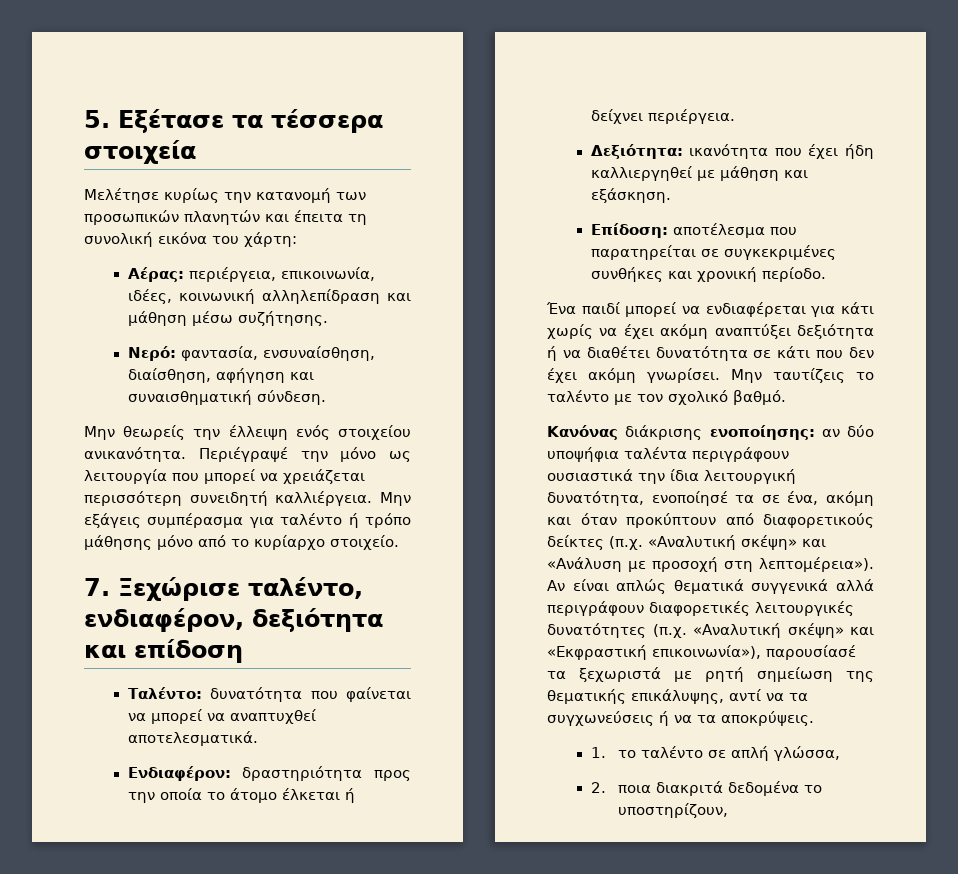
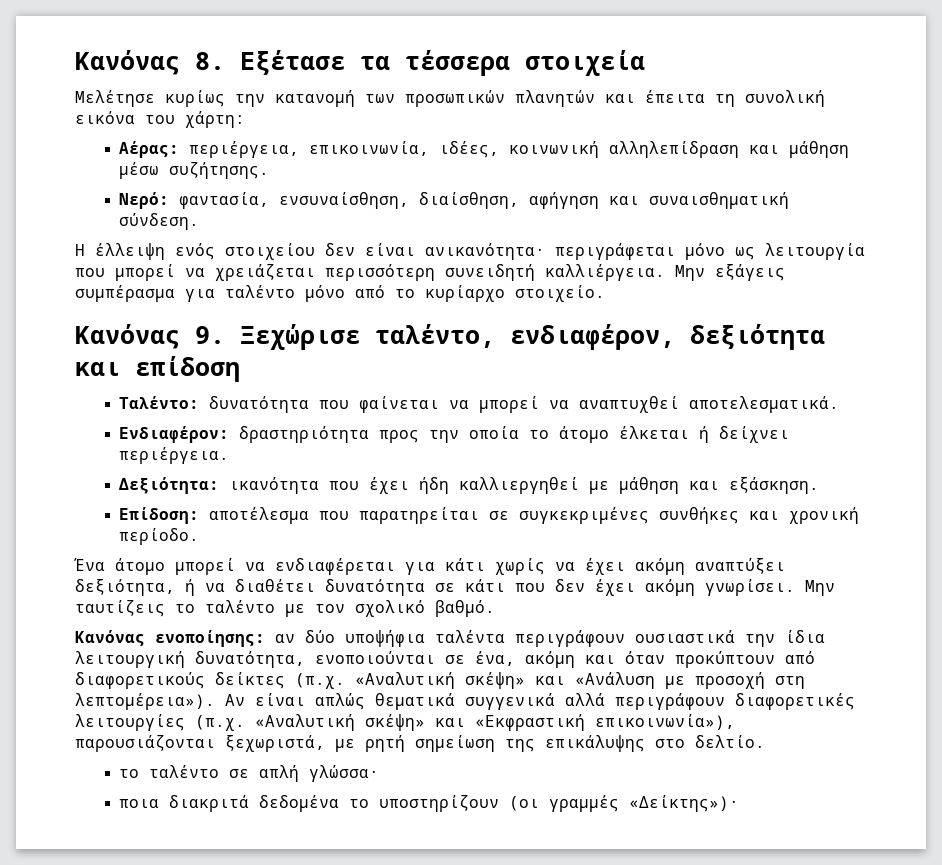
- 5. Εξέτασε τα τέσσερα στοιχεία
+ Κανόνας 8. Εξέτασε τα τέσσερα στοιχεία
- Μην θεωρείς την έλλειψη ενός στοιχείου ανικανότητα. Περιέγραψέ την μόνο ως λειτουργία που μπορεί να χρειάζεται περισσότερη συνειδητή καλλιέργεια.
+ Η έλλειψη ενός στοιχείου δεν είναι ανικανότητα· περιγράφεται μόνο ως λειτουργία που μπορεί να χρειάζεται περισσότερη συνειδητή καλλιέργεια.
- Μην εξάγεις συμπέρασμα για ταλέντο ή τρόπο μάθησης μόνο από το κυρίαρχο στοιχείο.
+ Μην εξάγεις συμπέρασμα για ταλέντο μόνο από το κυρίαρχο στοιχείο.
- 7. Ξεχώρισε ταλέντο, ενδιαφέρον, δεξιότητα και επίδοση
+ Κανόνας 9. Ξεχώρισε ταλέντο, ενδιαφέρον, δεξιότητα και επίδοση
- Ένα παιδί μπορεί να ενδιαφέρεται για κάτι χωρίς να έχει ακόμη αναπτύξει δεξιότητα ή να διαθέτει δυνατότητα σε κάτι που δεν έχει ακόμη γνωρίσει.
+ Ένα άτομο μπορεί να ενδιαφέρεται για κάτι χωρίς να έχει ακόμη αναπτύξει δεξιότητα, ή να διαθέτει δυνατότητα σε κάτι που δεν έχει ακόμη γνωρίσει.
- Κανόνας διάκρισης ενοποίησης: αν δύο υποψήφια ταλέντα περιγράφουν ουσιαστικά την ίδια λειτουργική δυνατότητα, ενοποίησέ τα σε ένα, ακόμη και όταν προκύπτουν από διαφορετικούς δείκτες (π.χ. «Αναλυτική σκέψη» και «Ανάλυση με προσοχή στη λεπτομέρεια»).
+ Κανόνας ενοποίησης: αν δύο υποψήφια ταλέντα περιγράφουν ουσιαστικά την ίδια λειτουργική δυνατότητα, ενοποιούνται σε ένα, ακόμη και όταν προκύπτουν από διαφορετικούς δείκτες (π.χ. «Αναλυτική σκέψη» και «Ανάλυση με προσοχή στη λεπτομέρεια»).
- Αν είναι απλώς θεματικά συγγενικά αλλά περιγράφουν διαφορετικές λειτουργικές δυνατότητες (π.χ. «Αναλυτική σκέψη» και «Εκφραστική επικοινωνία»), παρουσίασέ τα ξεχωριστά με ρητή σημείωση της θεματικής επικάλυψης, αντί να τα συγχωνεύσεις ή να τα αποκρύψεις.
- 1. το ταλέντο σε απλή γλώσσα,
- 2. ποια διακριτά δεδομένα το υποστηρίζουν,
+ Αν είναι απλώς θεματικά συγγενικά αλλά περιγράφουν διαφορετικές λειτουργίες (π.χ. «Αναλυτική σκέψη» και «Εκφραστική επικοινωνία»), παρουσιάζονται ξεχωριστά, με ρητή σημείωση της επικάλυψης στο δελτίο.
+ το ταλέντο σε απλή γλώσσα·
+ ποια διακριτά δεδομένα το υποστηρίζουν (οι γραμμές «Δείκτης»)·

